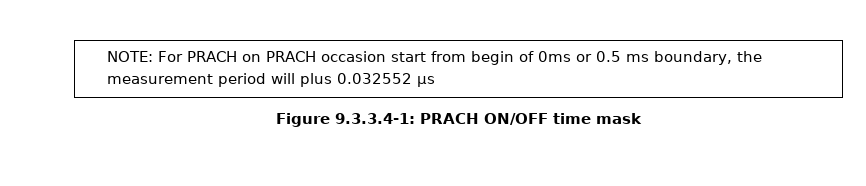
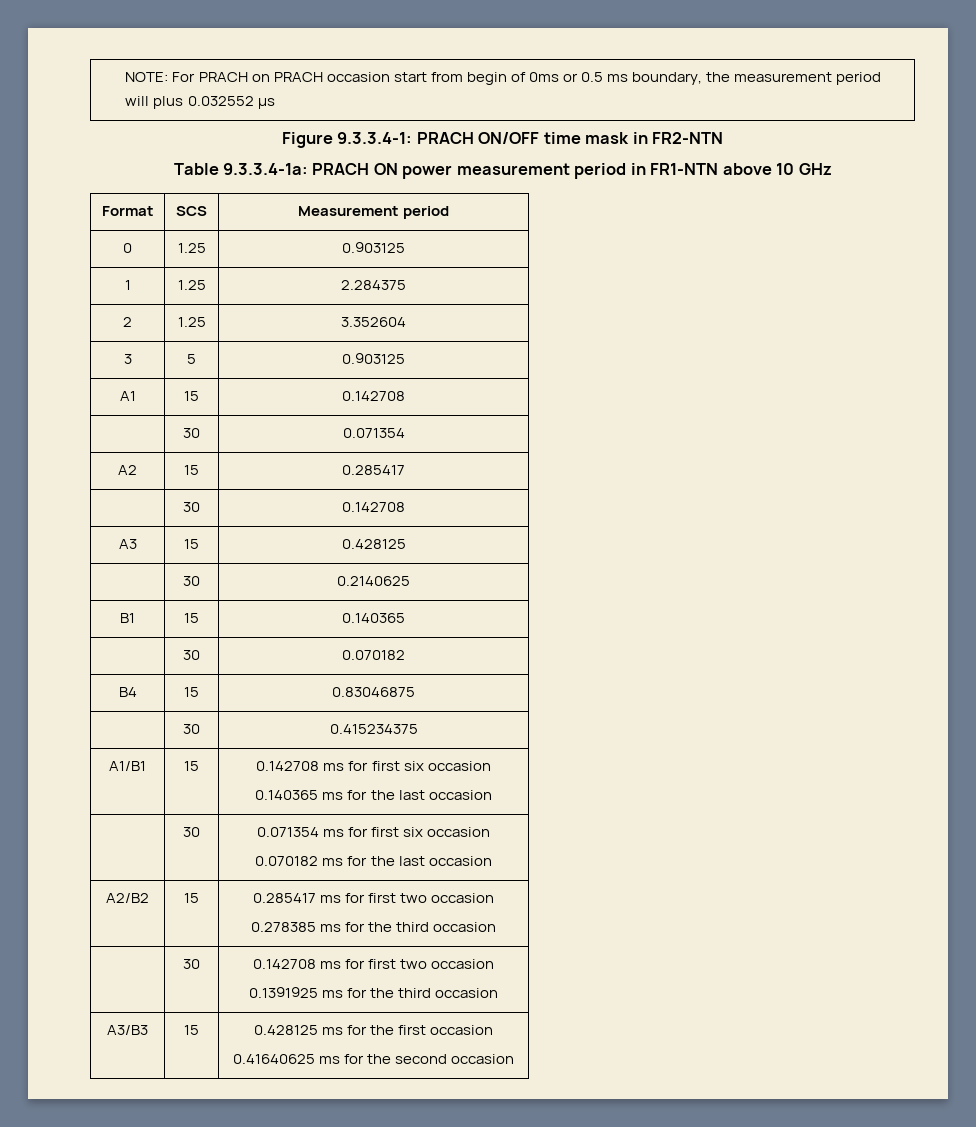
- Figure 9.3.3.4-1: PRACH ON/OFF time mask
+ Figure 9.3.3.4-1: PRACH ON/OFF time mask in FR2-NTN
+ Table 9.3.3.4-1a: PRACH ON power measurement period in FR1-NTN above 10 GHz
+ Format | SCS | Measurement period
+ 0 | 1.25 | 0.903125
+ 1 | 1.25 | 2.284375
+ 2 | 1.25 | 3.352604
+ 3 | 5 | 0.903125
+ A1 | 15 | 0.142708
+ | 30 | 0.071354
+ A2 | 15 | 0.285417
+ | 30 | 0.142708
+ A3 | 15 | 0.428125
+ | 30 | 0.2140625
+ B1 | 15 | 0.140365
+ | 30 | 0.070182
+ B4 | 15 | 0.83046875
+ | 30 | 0.415234375
+ A1/B1 | 15 | 0.142708 ms for first six occasion
+ 0.140365 ms for the last occasion
+ | 30 | 0.071354 ms for first six occasion
+ 0.070182 ms for the last occasion
+ A2/B2 | 15 | 0.285417 ms for first two occasion
+ 0.278385 ms for the third occasion
+ | 30 | 0.142708 ms for first two occasion
+ 0.1391925 ms for the third occasion
+ A3/B3 | 15 | 0.428125 ms for the first occasion
+ 0.41640625 ms for the second occasion

